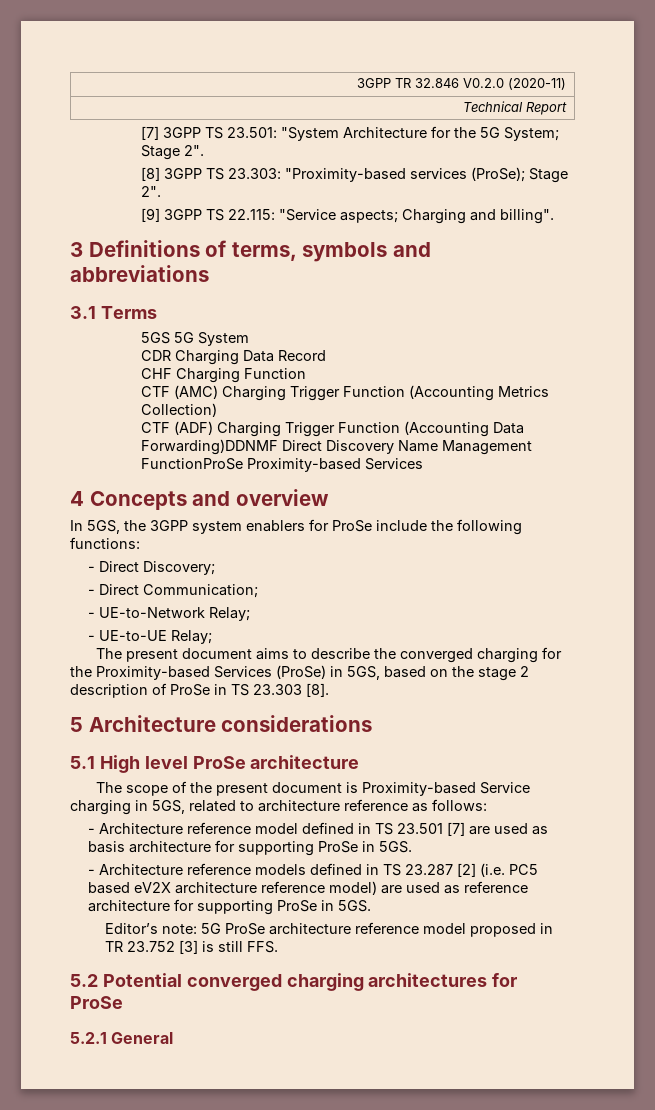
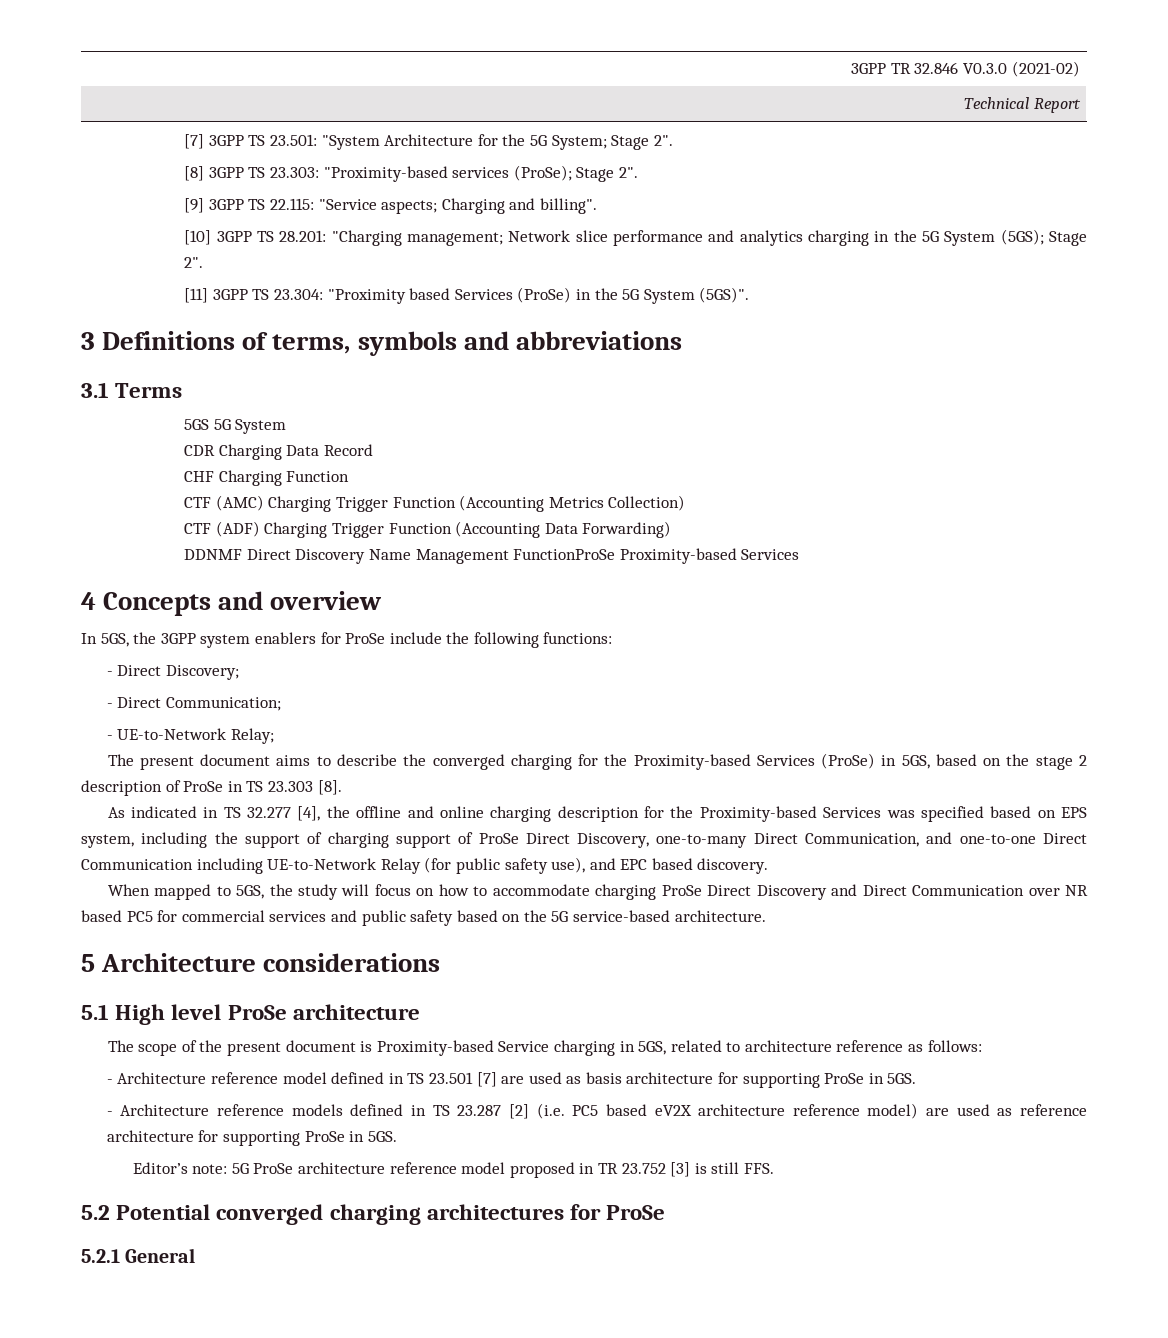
- 3GPP TR 32.846 V0.2.0 (2020-11)
+ 3GPP TR 32.846 V0.3.0 (2021-02)
+ [10] 3GPP TS 28.201: "Charging management; Network slice performance and analytics charging in the 5G System (5GS); Stage 2".
+ [11] 3GPP TS 23.304: "Proximity based Services (ProSe) in the 5G System (5GS)".
- CTF (ADF) Charging Trigger Function (Accounting Data Forwarding)DDNMF Direct Discovery Name Management FunctionProSe Proximity-based Services
+ CTF (ADF) Charging Trigger Function (Accounting Data Forwarding)
+ DDNMF Direct Discovery Name Management FunctionProSe Proximity-based Services
- - UE-to-UE Relay;
+ As indicated in TS 32.277 [4], the offline and online charging description for the Proximity-based Services was specified based on EPS system, including the support of charging support of ProSe Direct Discovery, one-to-many Direct Communication, and one-to-one Direct Communication including UE-to-Network Relay (for public safety use), and EPC based discovery.
+ When mapped to 5GS, the study will focus on how to accommodate charging ProSe Direct Discovery and Direct Communication over NR based PC5 for commercial services and public safety based on the 5G service-based architecture.

